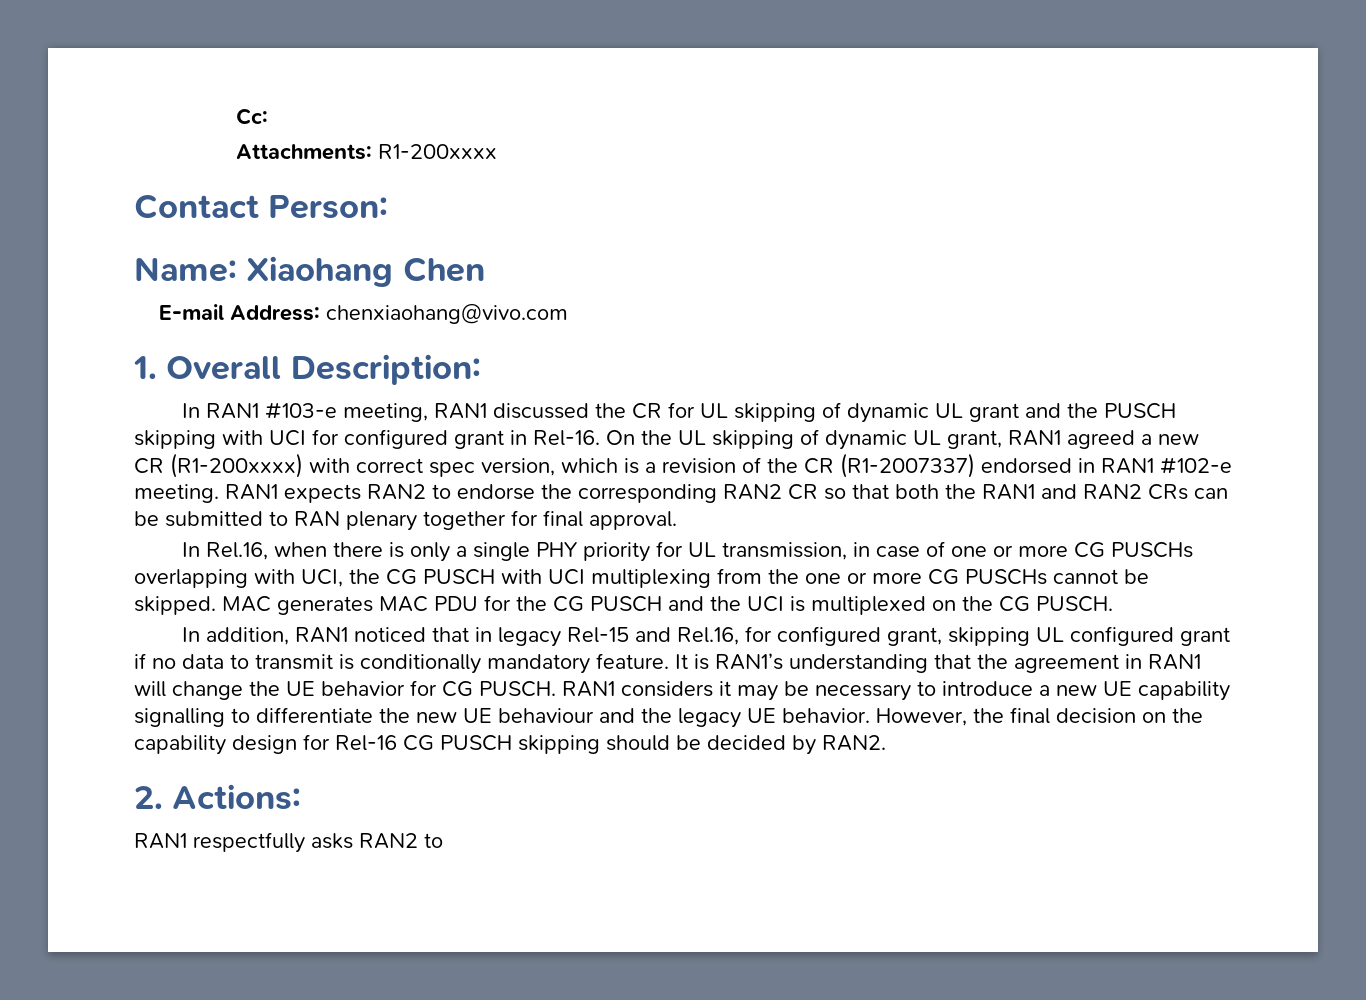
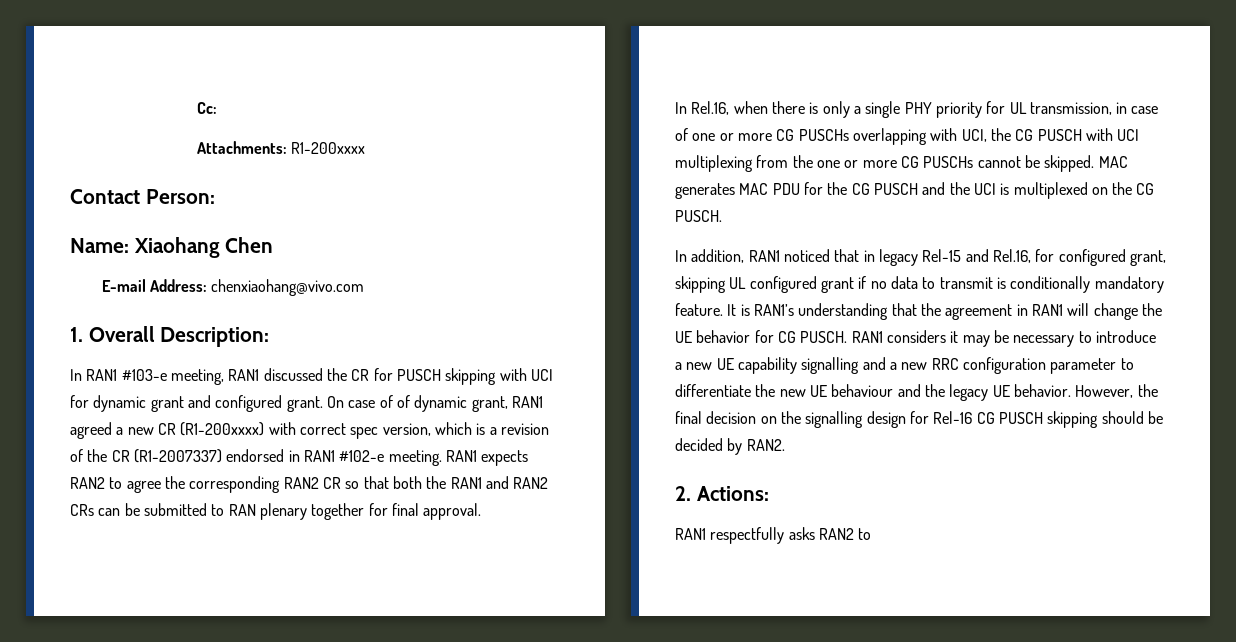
- In RAN1 #103-e meeting, RAN1 discussed the CR for UL skipping of dynamic UL grant and the PUSCH skipping with UCI for configured grant in Rel-16. On the UL skipping of dynamic UL grant, RAN1 agreed a new CR (R1-200xxxx) with correct spec version, which is a revision of the CR (R1-2007337) endorsed in RAN1 #102-e meeting.
+ In RAN1 #103-e meeting, RAN1 discussed the CR for PUSCH skipping with UCI for dynamic grant and configured grant. On case of of dynamic grant, RAN1 agreed a new CR (R1-200xxxx) with correct spec version, which is a revision of the CR (R1-2007337) endorsed in RAN1 #102-e meeting.
- RAN1 expects RAN2 to endorse the corresponding RAN2 CR so that both the RAN1 and RAN2 CRs can be submitted to RAN plenary together for final approval.
+ RAN1 expects RAN2 to agree the corresponding RAN2 CR so that both the RAN1 and RAN2 CRs can be submitted to RAN plenary together for final approval.
- RAN1 considers it may be necessary to introduce a new UE capability signalling to differentiate the new UE behaviour and the legacy UE behavior.
+ RAN1 considers it may be necessary to introduce a new UE capability signalling and a new RRC configuration parameter to differentiate the new UE behaviour and the legacy UE behavior.
- However, the final decision on the capability design for Rel-16 CG PUSCH skipping should be decided by RAN2.
+ However, the final decision on the signalling design for Rel-16 CG PUSCH skipping should be decided by RAN2.

